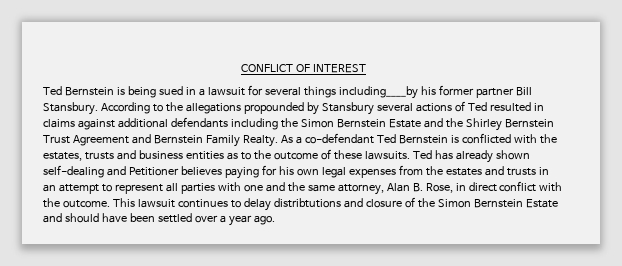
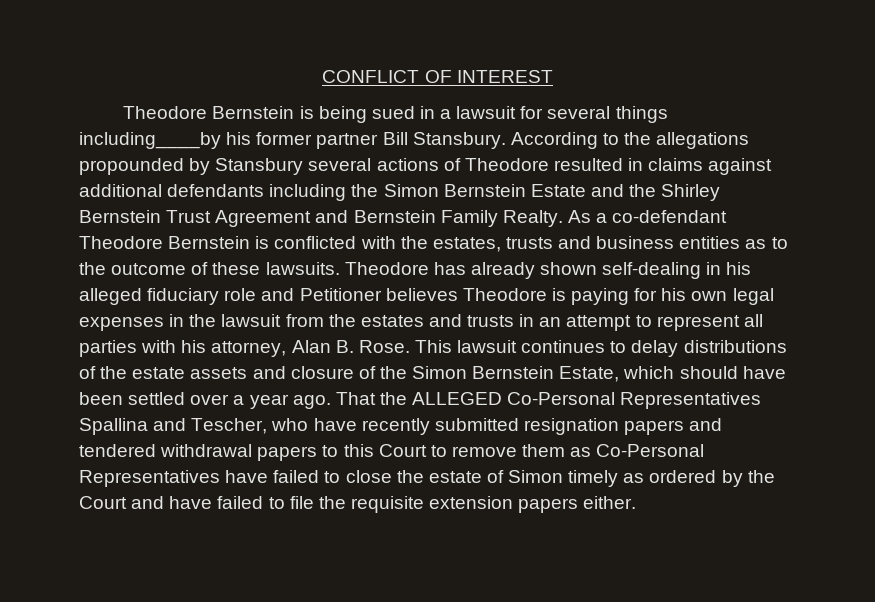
- Ted Bernstein is being sued in a lawsuit for several things including____by his former partner Bill Stansbury.
+ Theodore Bernstein is being sued in a lawsuit for several things including____by his former partner Bill Stansbury.
- According to the allegations propounded by Stansbury several actions of Ted resulted in claims against additional defendants including the Simon Bernstein Estate and the Shirley Bernstein Trust Agreement and Bernstein Family Realty.
+ According to the allegations propounded by Stansbury several actions of Theodore resulted in claims against additional defendants including the Simon Bernstein Estate and the Shirley Bernstein Trust Agreement and Bernstein Family Realty.
- As a co-defendant Ted Bernstein is conflicted with the estates, trusts and business entities as to the outcome of these lawsuits.
+ As a co-defendant Theodore Bernstein is conflicted with the estates, trusts and business entities as to the outcome of these lawsuits.
- Ted has already shown self-dealing and Petitioner believes paying for his own legal expenses from the estates and trusts in an attempt to represent all parties with one and the same attorney, Alan B. Rose, in direct conflict with the outcome.
+ Theodore has already shown self-dealing in his alleged fiduciary role and Petitioner believes Theodore is paying for his own legal expenses in the lawsuit from the estates and trusts in an attempt to represent all parties with his attorney, Alan B. Rose.
- This lawsuit continues to delay distribtutions and closure of the Simon Bernstein Estate and should have been settled over a year ago.
+ This lawsuit continues to delay distributions of the estate assets and closure of the Simon Bernstein Estate, which should have been settled over a year ago.
+ That the ALLEGED Co-Personal Representatives Spallina and Tescher, who have recently submitted resignation papers and tendered withdrawal papers to this Court to remove them as Co-Personal Representatives have failed to close the estate of Simon timely as ordered by the Court and have failed to file the requisite extension papers either.

